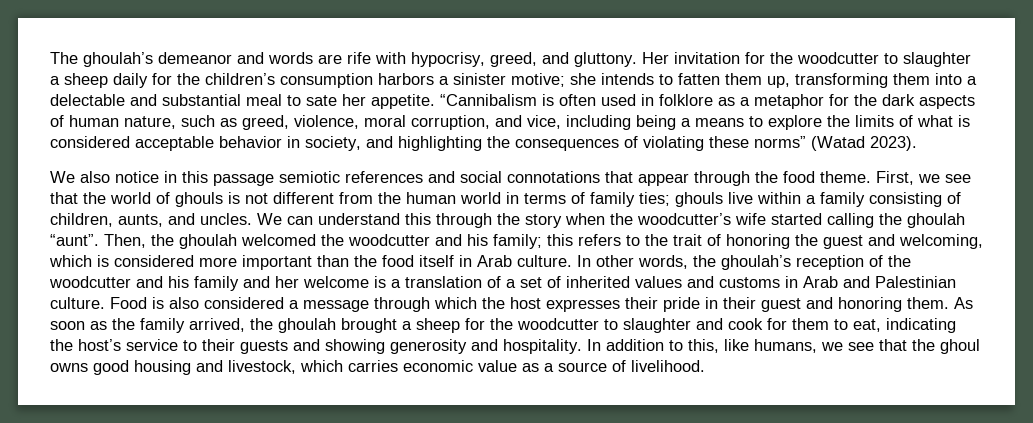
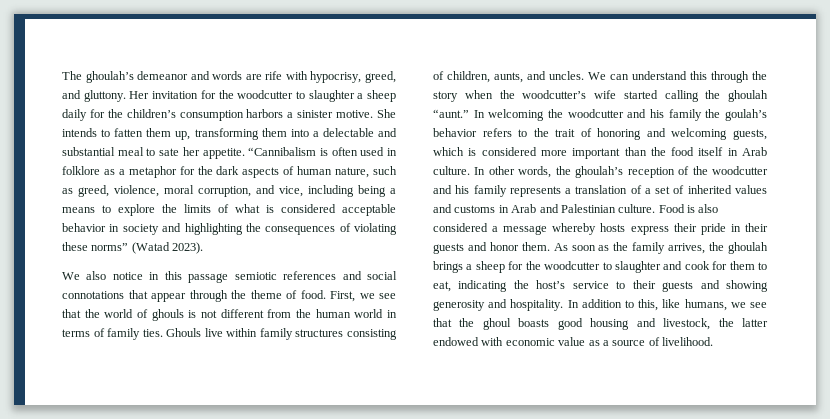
- Her invitation for the woodcutter to slaughter a sheep daily for the children’s consumption harbors a sinister motive; she intends to fatten them up, transforming them into a delectable and substantial meal to sate her appetite.
+ Her invitation for the woodcutter to slaughter a sheep daily for the children’s consumption harbors a sinister motive. She intends to fatten them up, transforming them into a delectable and substantial meal to sate her appetite.
- “Cannibalism is often used in folklore as a metaphor for the dark aspects of human nature, such as greed, violence, moral corruption, and vice, including being a means to explore the limits of what is considered acceptable behavior in society, and highlighting the consequences of violating these norms” (Watad 2023).
+ “Cannibalism is often used in folklore as a metaphor for the dark aspects of human nature, such as greed, violence, moral corruption, and vice, including being a means to explore the limits of what is considered acceptable behavior in society and highlighting the consequences of violating these norms” (Watad 2023).
- We also notice in this passage semiotic references and social connotations that appear through the food theme.
+ We also notice in this passage semiotic references and social connotations that appear through the theme of food.
- First, we see that the world of ghouls is not different from the human world in terms of family ties; ghouls live within a family consisting of children, aunts, and uncles.
+ First, we see that the world of ghouls is not different from the human world in terms of family ties. Ghouls live within family structures consisting of children, aunts, and uncles.
- We can understand this through the story when the woodcutter’s wife started calling the ghoulah “aunt”. Then, the ghoulah welcomed the woodcutter and his family; this refers to the trait of honoring the guest and welcoming, which is considered more important than the food itself in Arab culture.
+ We can understand this through the story when the woodcutter’s wife started calling the ghoulah “aunt.” In welcoming the woodcutter and his family the goulah’s behavior refers to the trait of honoring and welcoming guests, which is considered more important than the food itself in Arab culture.
- In other words, the ghoulah’s reception of the woodcutter and his family and her welcome is a translation of a set of inherited values and customs in Arab and Palestinian culture.
+ In other words, the ghoulah’s reception of the woodcutter and his family represents a translation of a set of inherited values and customs in Arab and Palestinian culture.
- Food is also considered a message through which the host expresses their pride in their guest and honoring them.
+ Food is also considered a message whereby hosts express their pride in their guests and honor them.
- As soon as the family arrived, the ghoulah brought a sheep for the woodcutter to slaughter and cook for them to eat, indicating the host’s service to their guests and showing generosity and hospitality.
+ As soon as the family arrives, the ghoulah brings a sheep for the woodcutter to slaughter and cook for them to eat, indicating the host’s service to their guests and showing generosity and hospitality.
- In addition to this, like humans, we see that the ghoul owns good housing and livestock, which carries economic value as a source of livelihood.
+ In addition to this, like humans, we see that the ghoul boasts good housing and livestock, the latter endowed with economic value as a source of livelihood.

